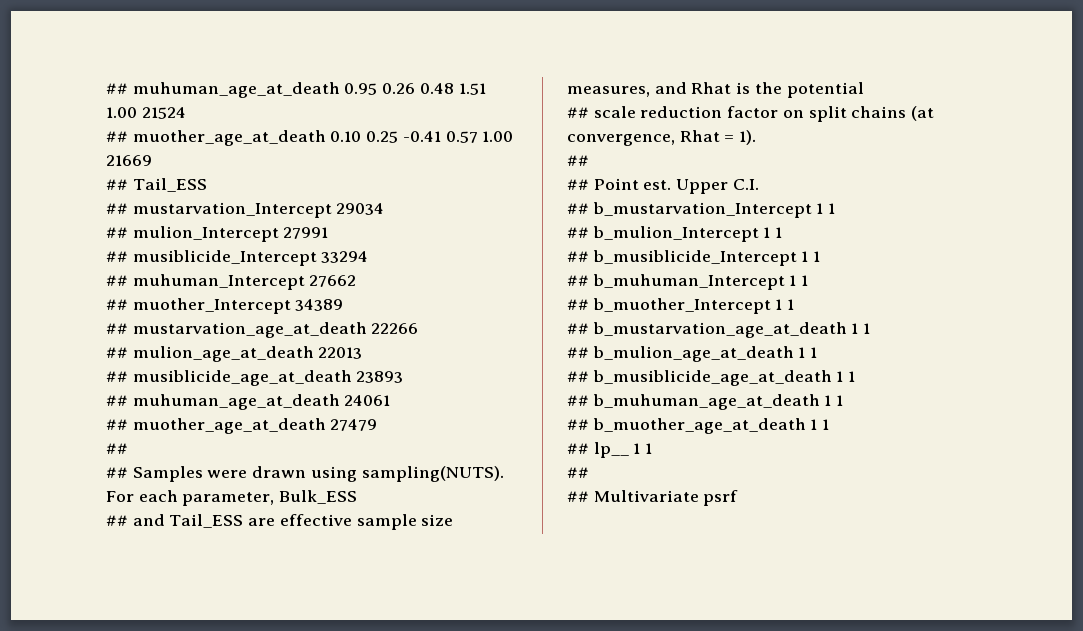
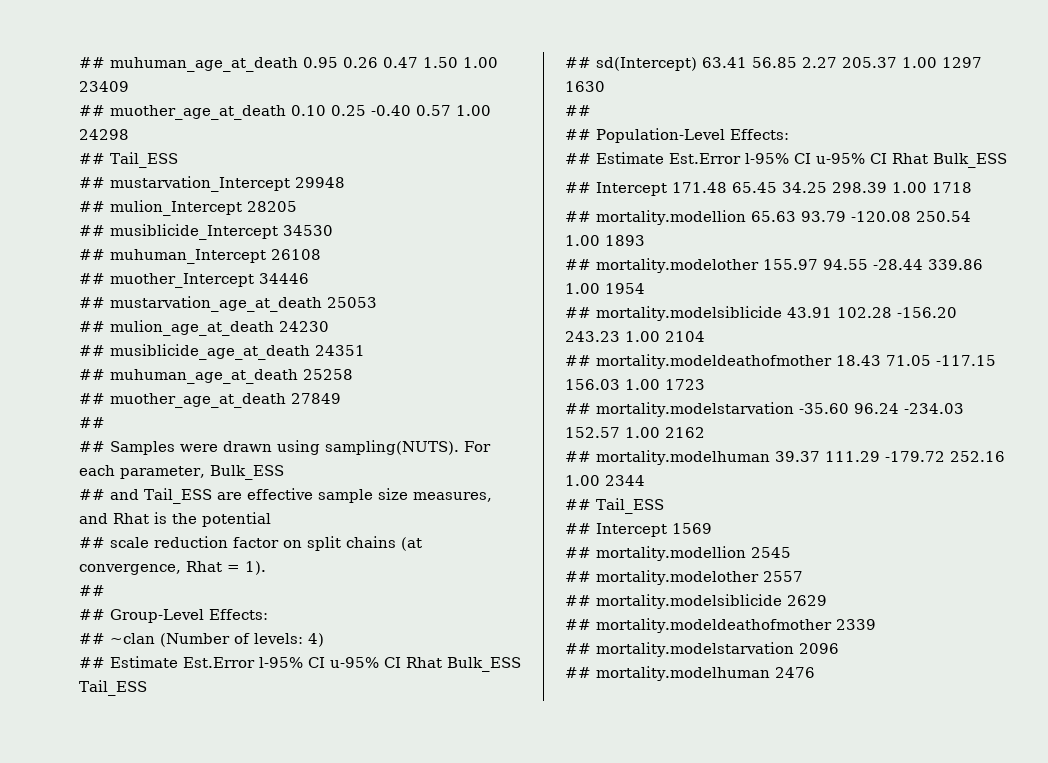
- ## muhuman_age_at_death 0.95 0.26 0.48 1.51 1.00 21524
+ ## muhuman_age_at_death 0.95 0.26 0.47 1.50 1.00 23409
- ## muother_age_at_death 0.10 0.25 -0.41 0.57 1.00 21669
+ ## muother_age_at_death 0.10 0.25 -0.40 0.57 1.00 24298
- ## mustarvation_Intercept 29034
+ ## mustarvation_Intercept 29948
- ## mulion_Intercept 27991
+ ## mulion_Intercept 28205
- ## musiblicide_Intercept 33294
+ ## musiblicide_Intercept 34530
- ## muhuman_Intercept 27662
+ ## muhuman_Intercept 26108
- ## muother_Intercept 34389
+ ## muother_Intercept 34446
- ## mustarvation_age_at_death 22266
+ ## mustarvation_age_at_death 25053
- ## mulion_age_at_death 22013
+ ## mulion_age_at_death 24230
- ## musiblicide_age_at_death 23893
- ## muhuman_age_at_death 24061
- ## muother_age_at_death 27479
+ ## musiblicide_age_at_death 24351
+ ## muhuman_age_at_death 25258
+ ## muother_age_at_death 27849
- ## Point est. Upper C.I.
- ## b_mustarvation_Intercept 1 1
- ## b_mulion_Intercept 1 1
- ## b_musiblicide_Intercept 1 1
- ## b_muhuman_Intercept 1 1
- ## b_muother_Intercept 1 1
- ## b_mustarvation_age_at_death 1 1
- ## b_mulion_age_at_death 1 1
- ## b_musiblicide_age_at_death 1 1
- ## b_muhuman_age_at_death 1 1
- ## b_muother_age_at_death 1 1
- ## lp__ 1 1
+ ## Group-Level Effects:
+ ## ~clan (Number of levels: 4)
+ ## Estimate Est.Error l-95% CI u-95% CI Rhat Bulk_ESS Tail_ESS
+ ## sd(Intercept) 63.41 56.85 2.27 205.37 1.00 1297 1630
  ##
- ## Multivariate psrf
+ ## Population-Level Effects:
+ ## Estimate Est.Error l-95% CI u-95% CI Rhat Bulk_ESS
+ ## Intercept 171.48 65.45 34.25 298.39 1.00 1718
+ ## mortality.modellion 65.63 93.79 -120.08 250.54 1.00 1893
+ ## mortality.modelother 155.97 94.55 -28.44 339.86 1.00 1954
+ ## mortality.modelsiblicide 43.91 102.28 -156.20 243.23 1.00 2104
+ ## mortality.modeldeathofmother 18.43 71.05 -117.15 156.03 1.00 1723
+ ## mortality.modelstarvation -35.60 96.24 -234.03 152.57 1.00 2162
+ ## mortality.modelhuman 39.37 111.29 -179.72 252.16 1.00 2344
+ ## Tail_ESS
+ ## Intercept 1569
+ ## mortality.modellion 2545
+ ## mortality.modelother 2557
+ ## mortality.modelsiblicide 2629
+ ## mortality.modeldeathofmother 2339
+ ## mortality.modelstarvation 2096
+ ## mortality.modelhuman 2476

